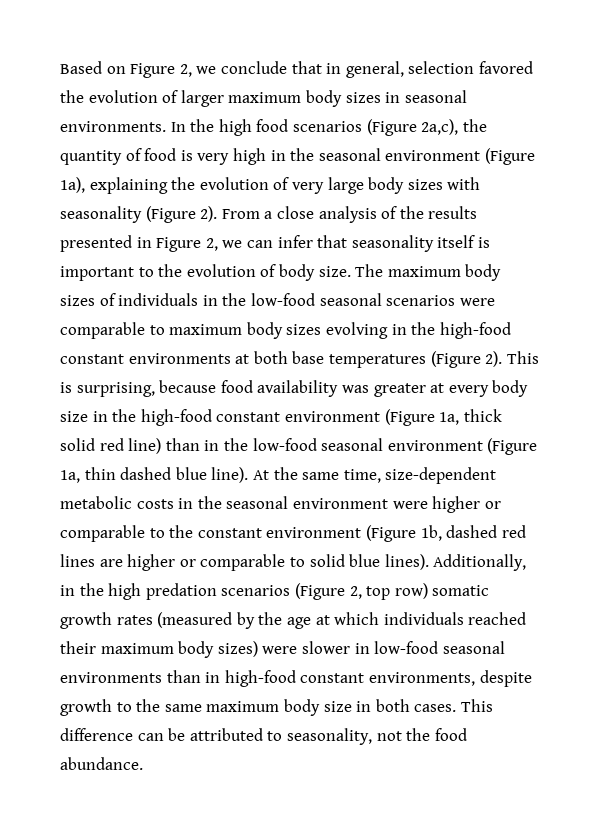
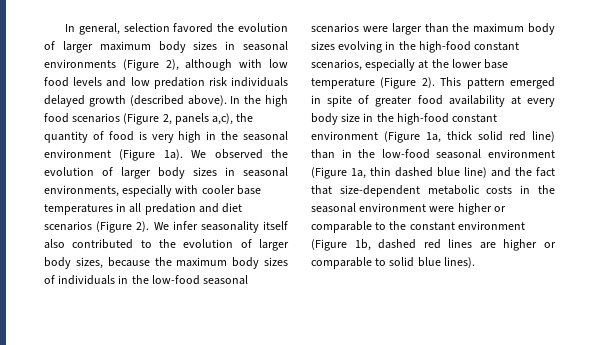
- Based on Figure 2, we conclude that in general, selection favored the evolution of larger maximum body sizes in seasonal environments.
+ In general, selection favored the evolution of larger maximum body sizes in seasonal environments (Figure 2), although with low food levels and low predation risk individuals delayed growth (described above).
- In the high food scenarios (Figure 2a,c), the quantity of food is very high in the seasonal environment (Figure 1a), explaining the evolution of very large body sizes with seasonality (Figure 2). From a close analysis of the results presented in Figure 2, we can infer that seasonality itself is important to the evolution of body size. The maximum body sizes of individuals in the low-food seasonal scenarios were comparable to maximum body sizes evolving in the high-food constant environments at both base temperatures (Figure 2). This is surprising, because food availability was greater at every body size in the high-food constant environment (Figure 1a, thick solid red line) than in the low-food seasonal environment (Figure 1a, thin dashed blue line). At the same time, size-dependent metabolic costs in the seasonal environment were higher or comparable to the constant environment (Figure 1b, dashed red lines are higher or comparable to solid blue lines). Additionally, in the high predation scenarios (Figure 2, top row) somatic growth rates (measured by the age at which individuals reached their maximum body sizes) were slower in low-food seasonal environments than in high-food constant environments, despite growth to the same maximum body size in both cases. This difference can be attributed to seasonality, not the food abundance.
+ In the high food scenarios (Figure 2, panels a,c), the quantity of food is very high in the seasonal environment (Figure 1a). We observed the evolution of larger body sizes in seasonal environments, especially with cooler base temperatures in all predation and diet scenarios (Figure 2). We infer seasonality itself also contributed to the evolution of larger body sizes, because the maximum body sizes of individuals in the low-food seasonal scenarios were larger than the maximum body sizes evolving in the high-food constant scenarios, especially at the lower base temperature (Figure 2). This pattern emerged in spite of greater food availability at every body size in the high-food constant environment (Figure 1a, thick solid red line) than in the low-food seasonal environment (Figure 1a, thin dashed blue line) and the fact that size-dependent metabolic costs in the seasonal environment were higher or comparable to the constant environment (Figure 1b, dashed red lines are higher or comparable to solid blue lines).

